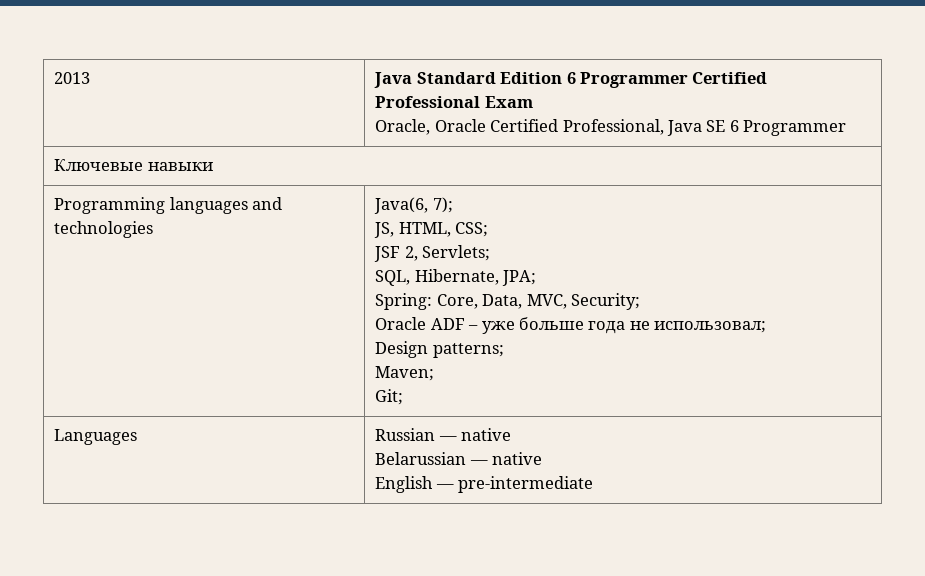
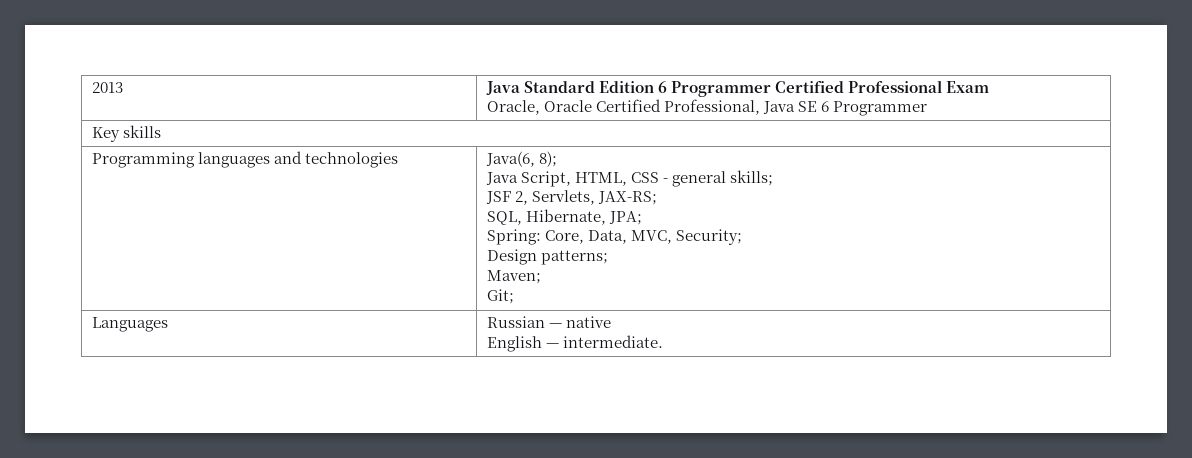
- Ключевые навыки
+ Key skills
- Programming languages and technologies | Java(6, 7);
- JS, HTML, CSS;
- JSF 2, Servlets;
+ Programming languages and technologies | Java(6, 8);
+ Java Script, HTML, CSS - general skills;
+ JSF 2, Servlets, JAX-RS;
  SQL, Hibernate, JPA;
  Spring: Сore, Data, MVC, Security;
- Oracle ADF – уже больше года не использовал;
  Languages | Russian — native
- Belarussian — native
- English — pre-intermediate
+ English — intermediate.

